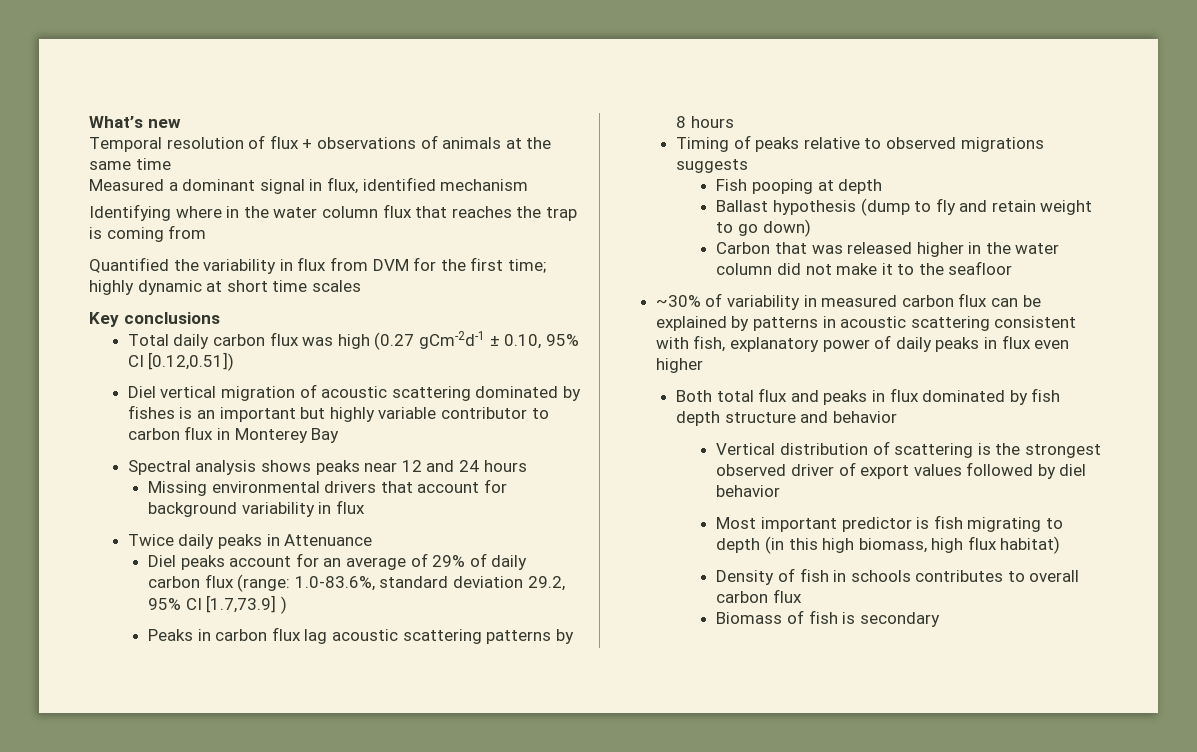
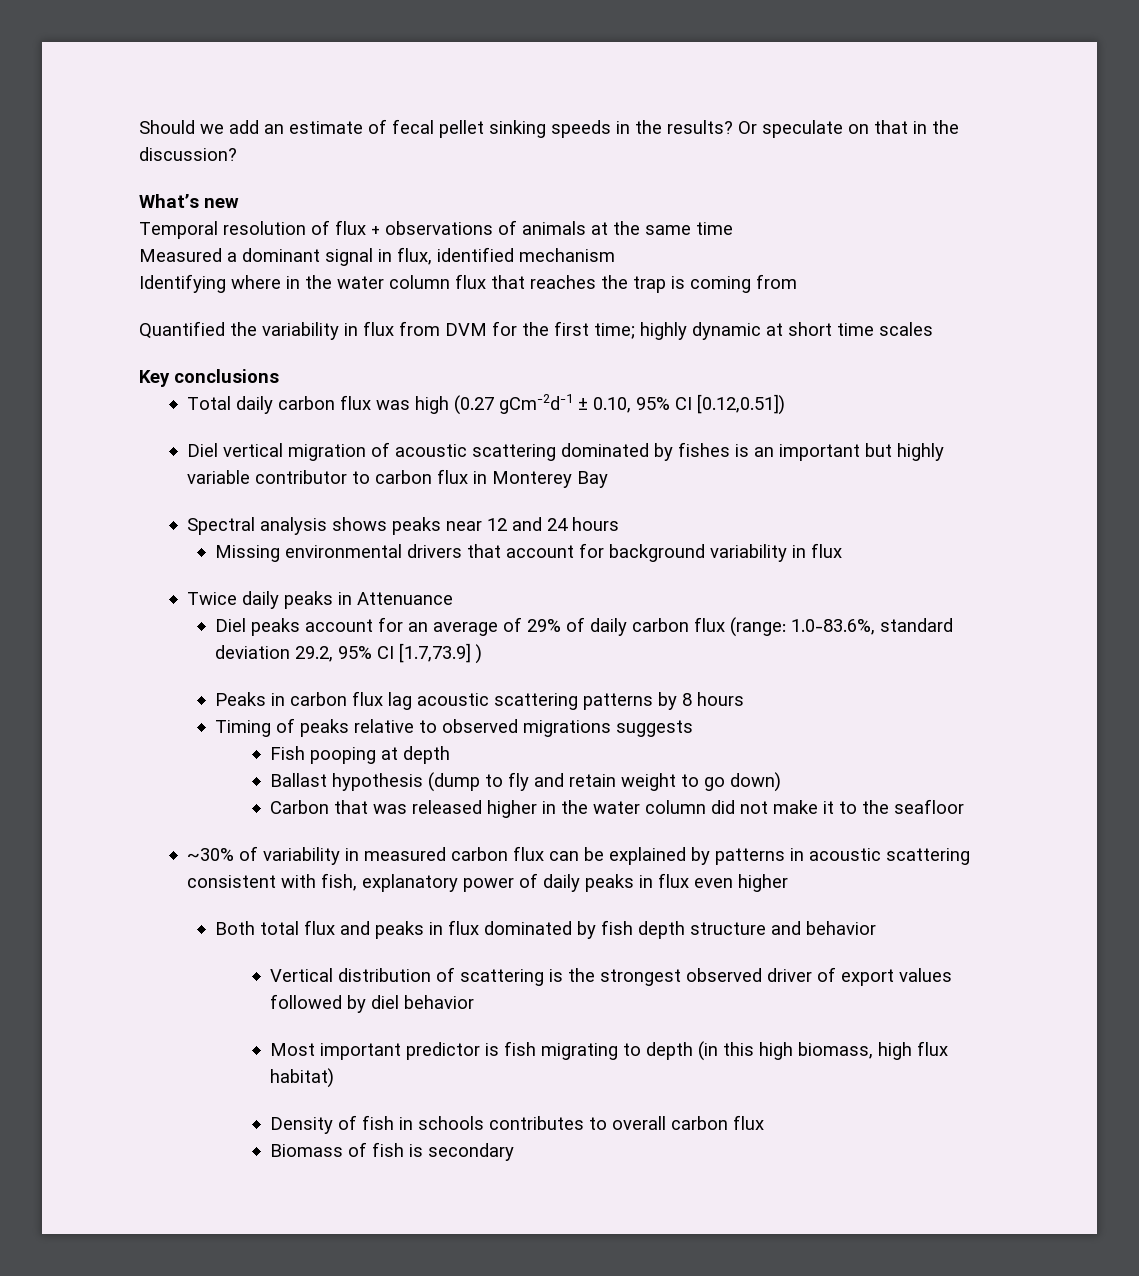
+ Should we add an estimate of fecal pellet sinking speeds in the results? Or speculate on that in the discussion?

